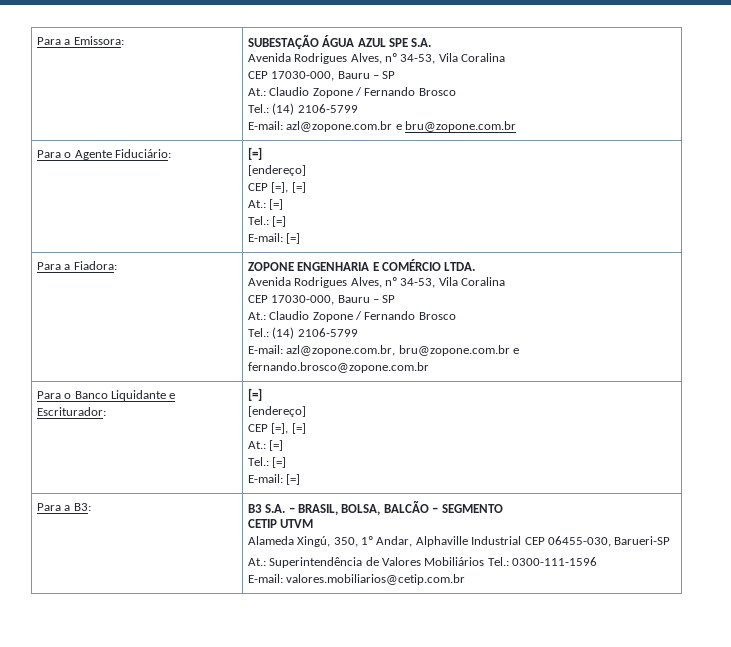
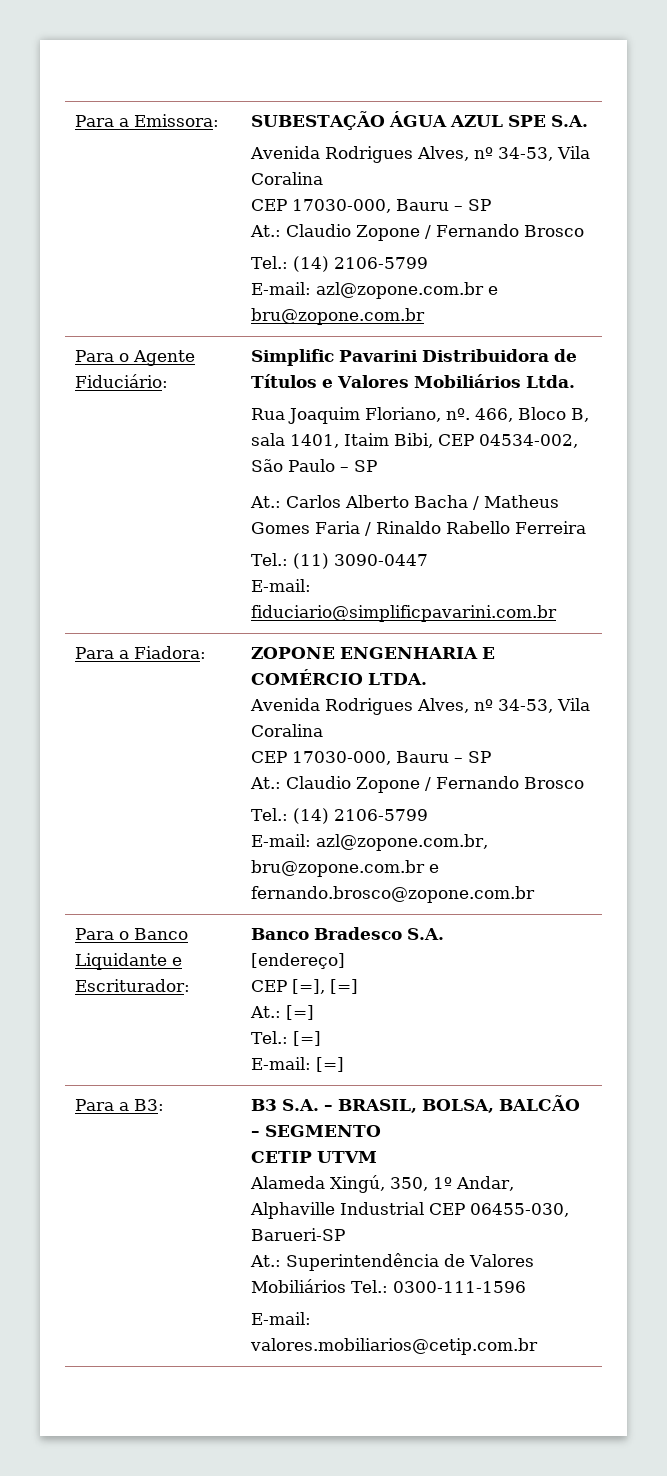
- Para o Agente Fiduciário: | [=]
- [endereço]
- CEP [=], [=]
- At.: [=]
- Tel.: [=]
- E-mail: [=]
+ Para o Agente Fiduciário: | Simplific Pavarini Distribuidora de Títulos e Valores Mobiliários Ltda.
+ Rua Joaquim Floriano, nº. 466, Bloco B, sala 1401, Itaim Bibi, CEP 04534-002, São Paulo – SP
+ At.: Carlos Alberto Bacha / Matheus Gomes Faria / Rinaldo Rabello Ferreira
+ Tel.: (11) 3090-0447
+ E-mail: fiduciario@simplificpavarini.com.br
- Para o Banco Liquidante e Escriturador: | [=]
+ Para o Banco Liquidante e Escriturador: | Banco Bradesco S.A.

